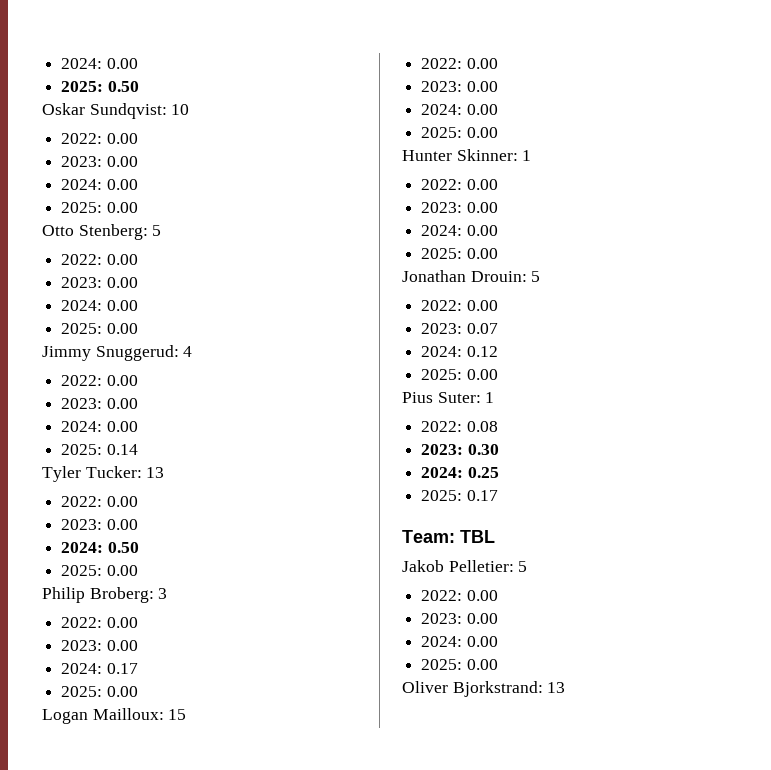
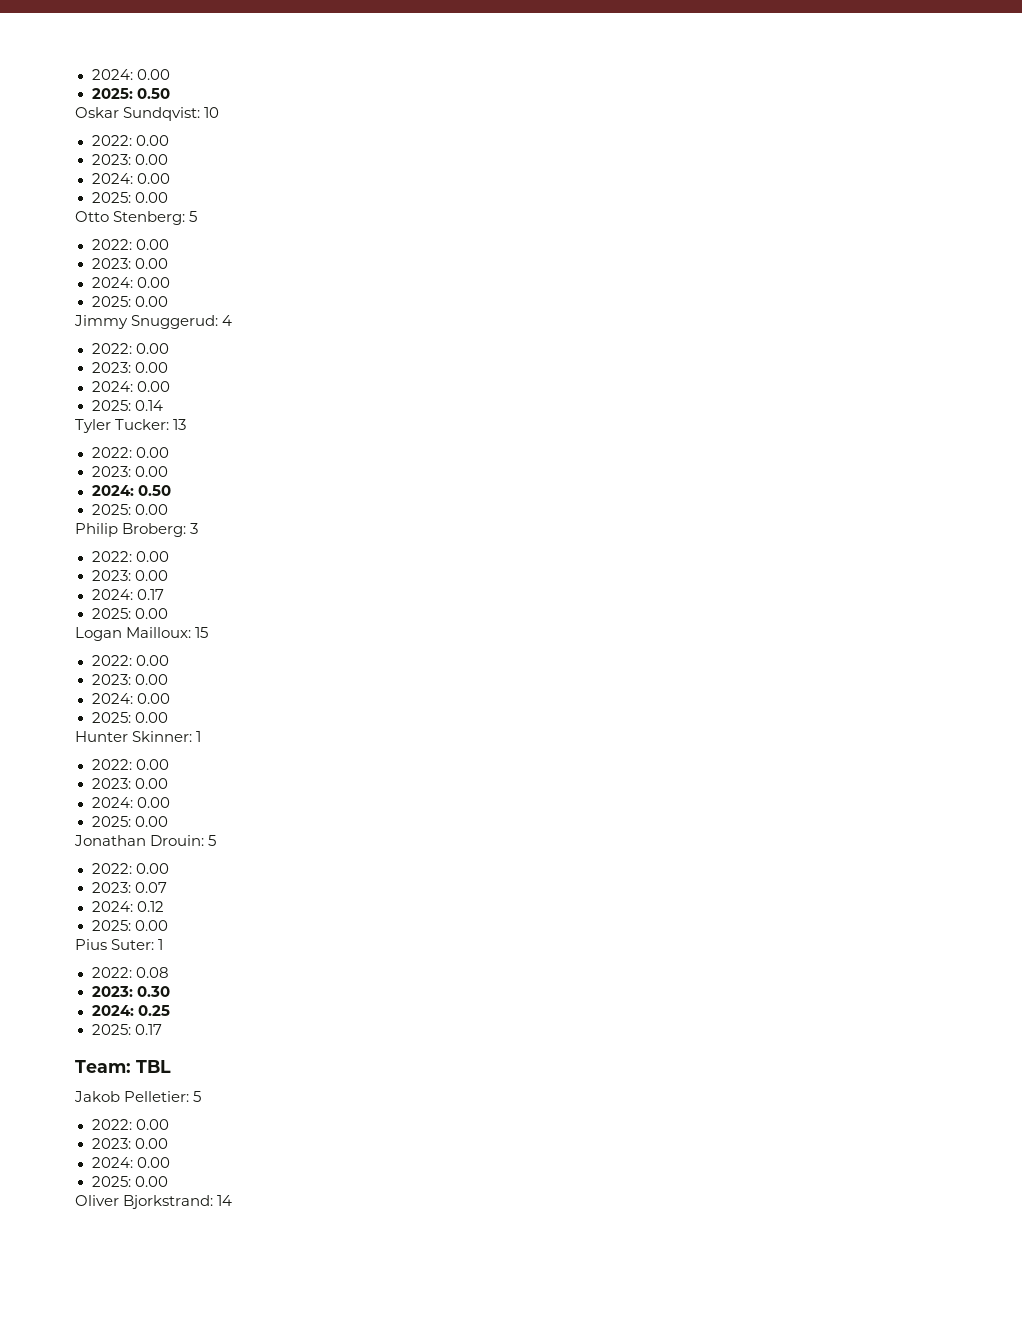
- Oliver Bjorkstrand: 13
+ Oliver Bjorkstrand: 14

